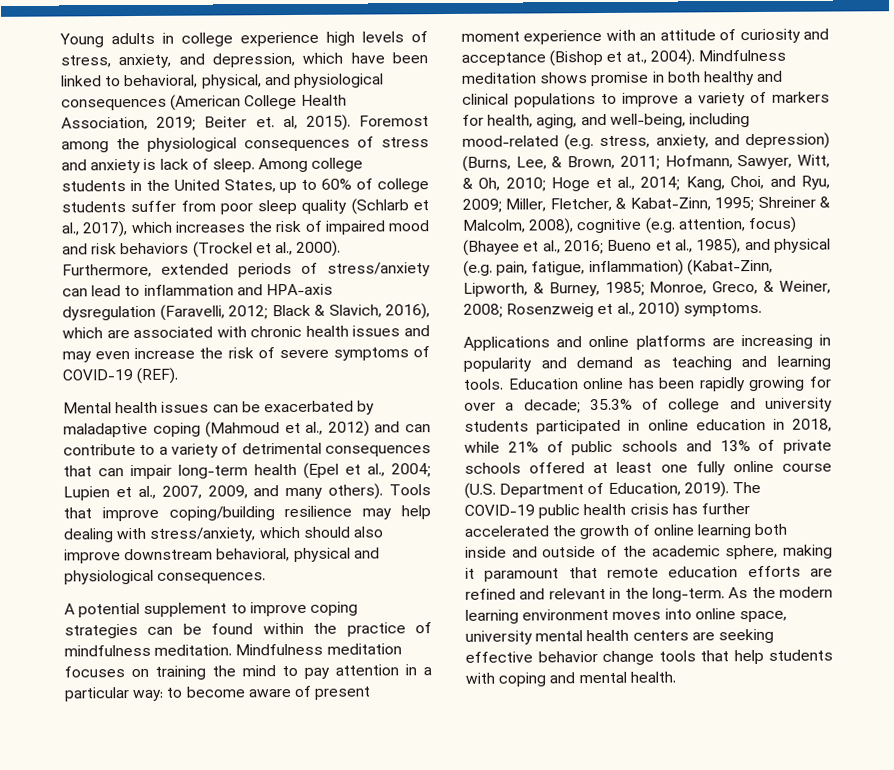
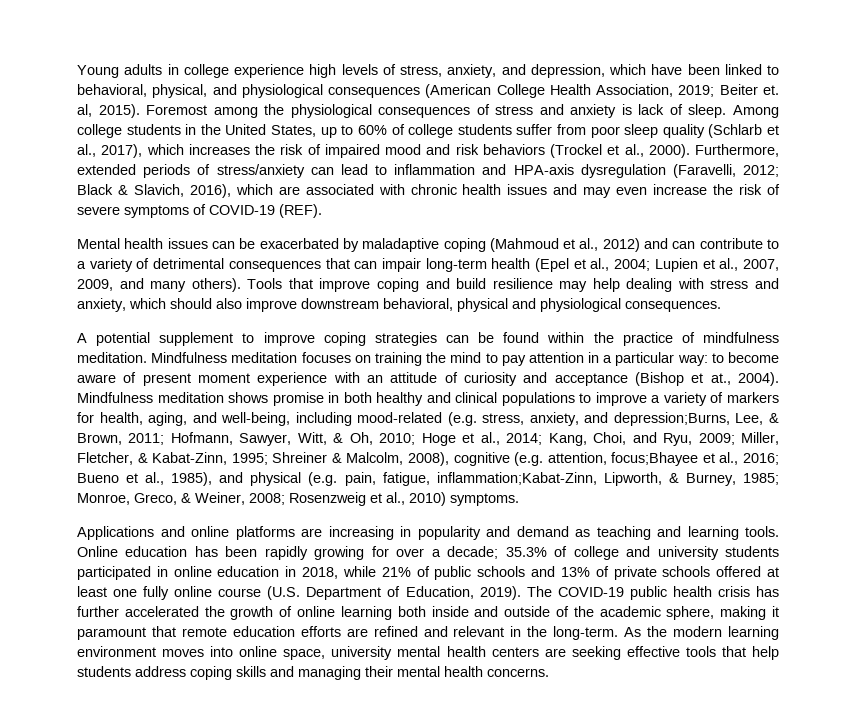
- Tools that improve coping/building resilience may help dealing with stress/anxiety, which should also improve downstream behavioral, physical and physiological consequences.
+ Tools that improve coping and build resilience may help dealing with stress and anxiety, which should also improve downstream behavioral, physical and physiological consequences.
- Mindfulness meditation shows promise in both healthy and clinical populations to improve a variety of markers for health, aging, and well-being, including mood-related (e.g. stress, anxiety, and depression) (Burns, Lee, & Brown, 2011;
+ Mindfulness meditation shows promise in both healthy and clinical populations to improve a variety of markers for health, aging, and well-being, including mood-related (e.g. stress, anxiety, and depression;Burns, Lee, & Brown, 2011;
- Shreiner & Malcolm, 2008), cognitive (e.g. attention, focus) (Bhayee et al., 2016;
+ Shreiner & Malcolm, 2008), cognitive (e.g. attention, focus;Bhayee et al., 2016;
- Bueno et al., 1985), and physical (e.g. pain, fatigue, inflammation) (Kabat-Zinn, Lipworth, & Burney, 1985;
+ Bueno et al., 1985), and physical (e.g. pain, fatigue, inflammation;Kabat-Zinn, Lipworth, & Burney, 1985;
- Education online has been rapidly growing for over a decade; 35.3% of college and university students participated in online education in 2018, while 21% of public schools and 13% of private schools offered at least one fully online course (U.S. Department of Education, 2019).
+ Online education has been rapidly growing for over a decade; 35.3% of college and university students participated in online education in 2018, while 21% of public schools and 13% of private schools offered at least one fully online course (U.S. Department of Education, 2019).
- As the modern learning environment moves into online space, university mental health centers are seeking effective behavior change tools that help students with coping and mental health.
+ As the modern learning environment moves into online space, university mental health centers are seeking effective tools that help students address coping skills and managing their mental health concerns.

